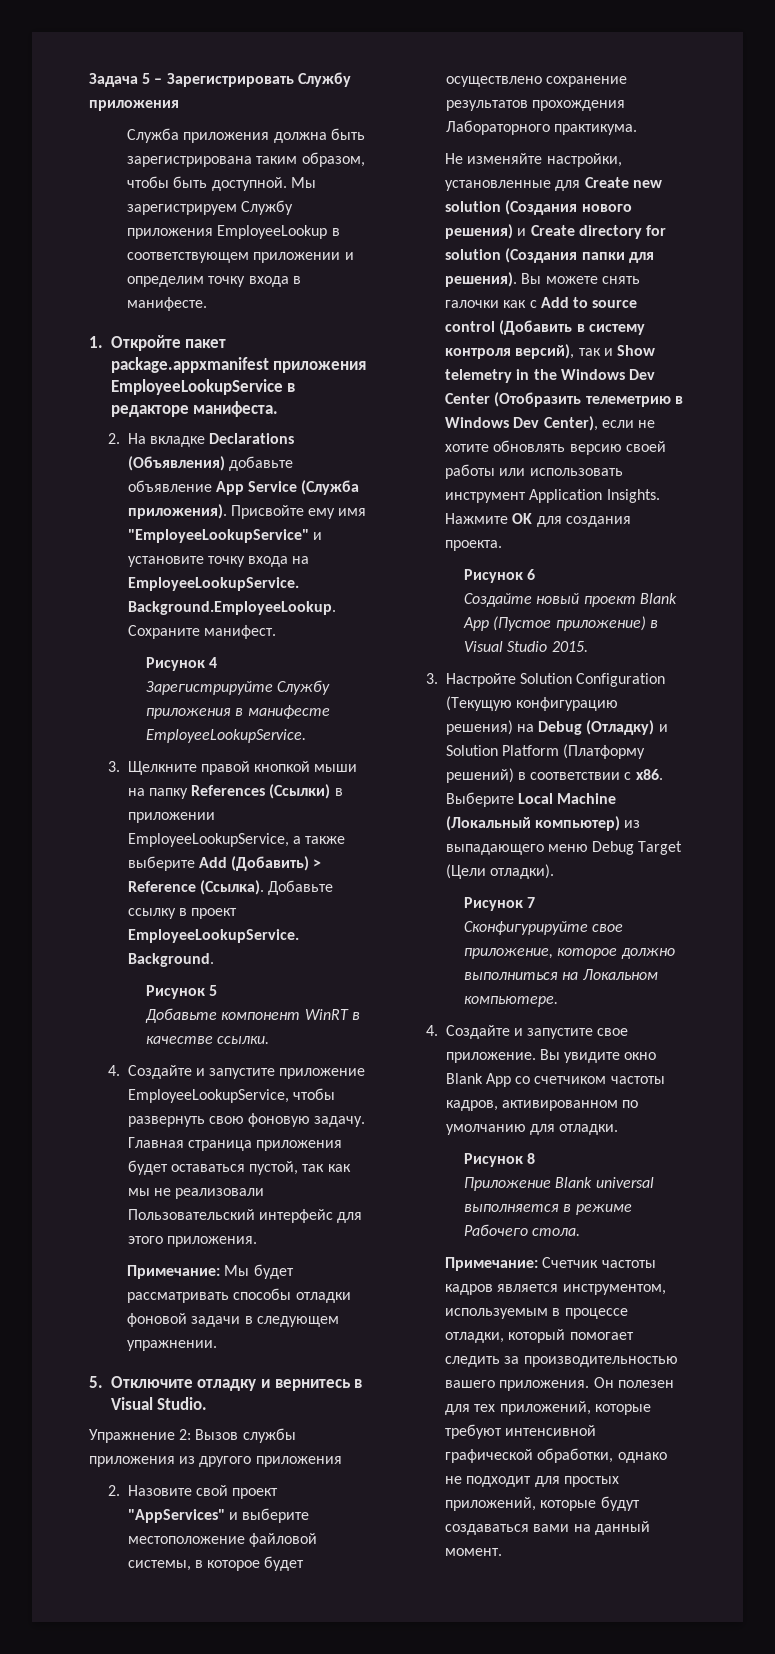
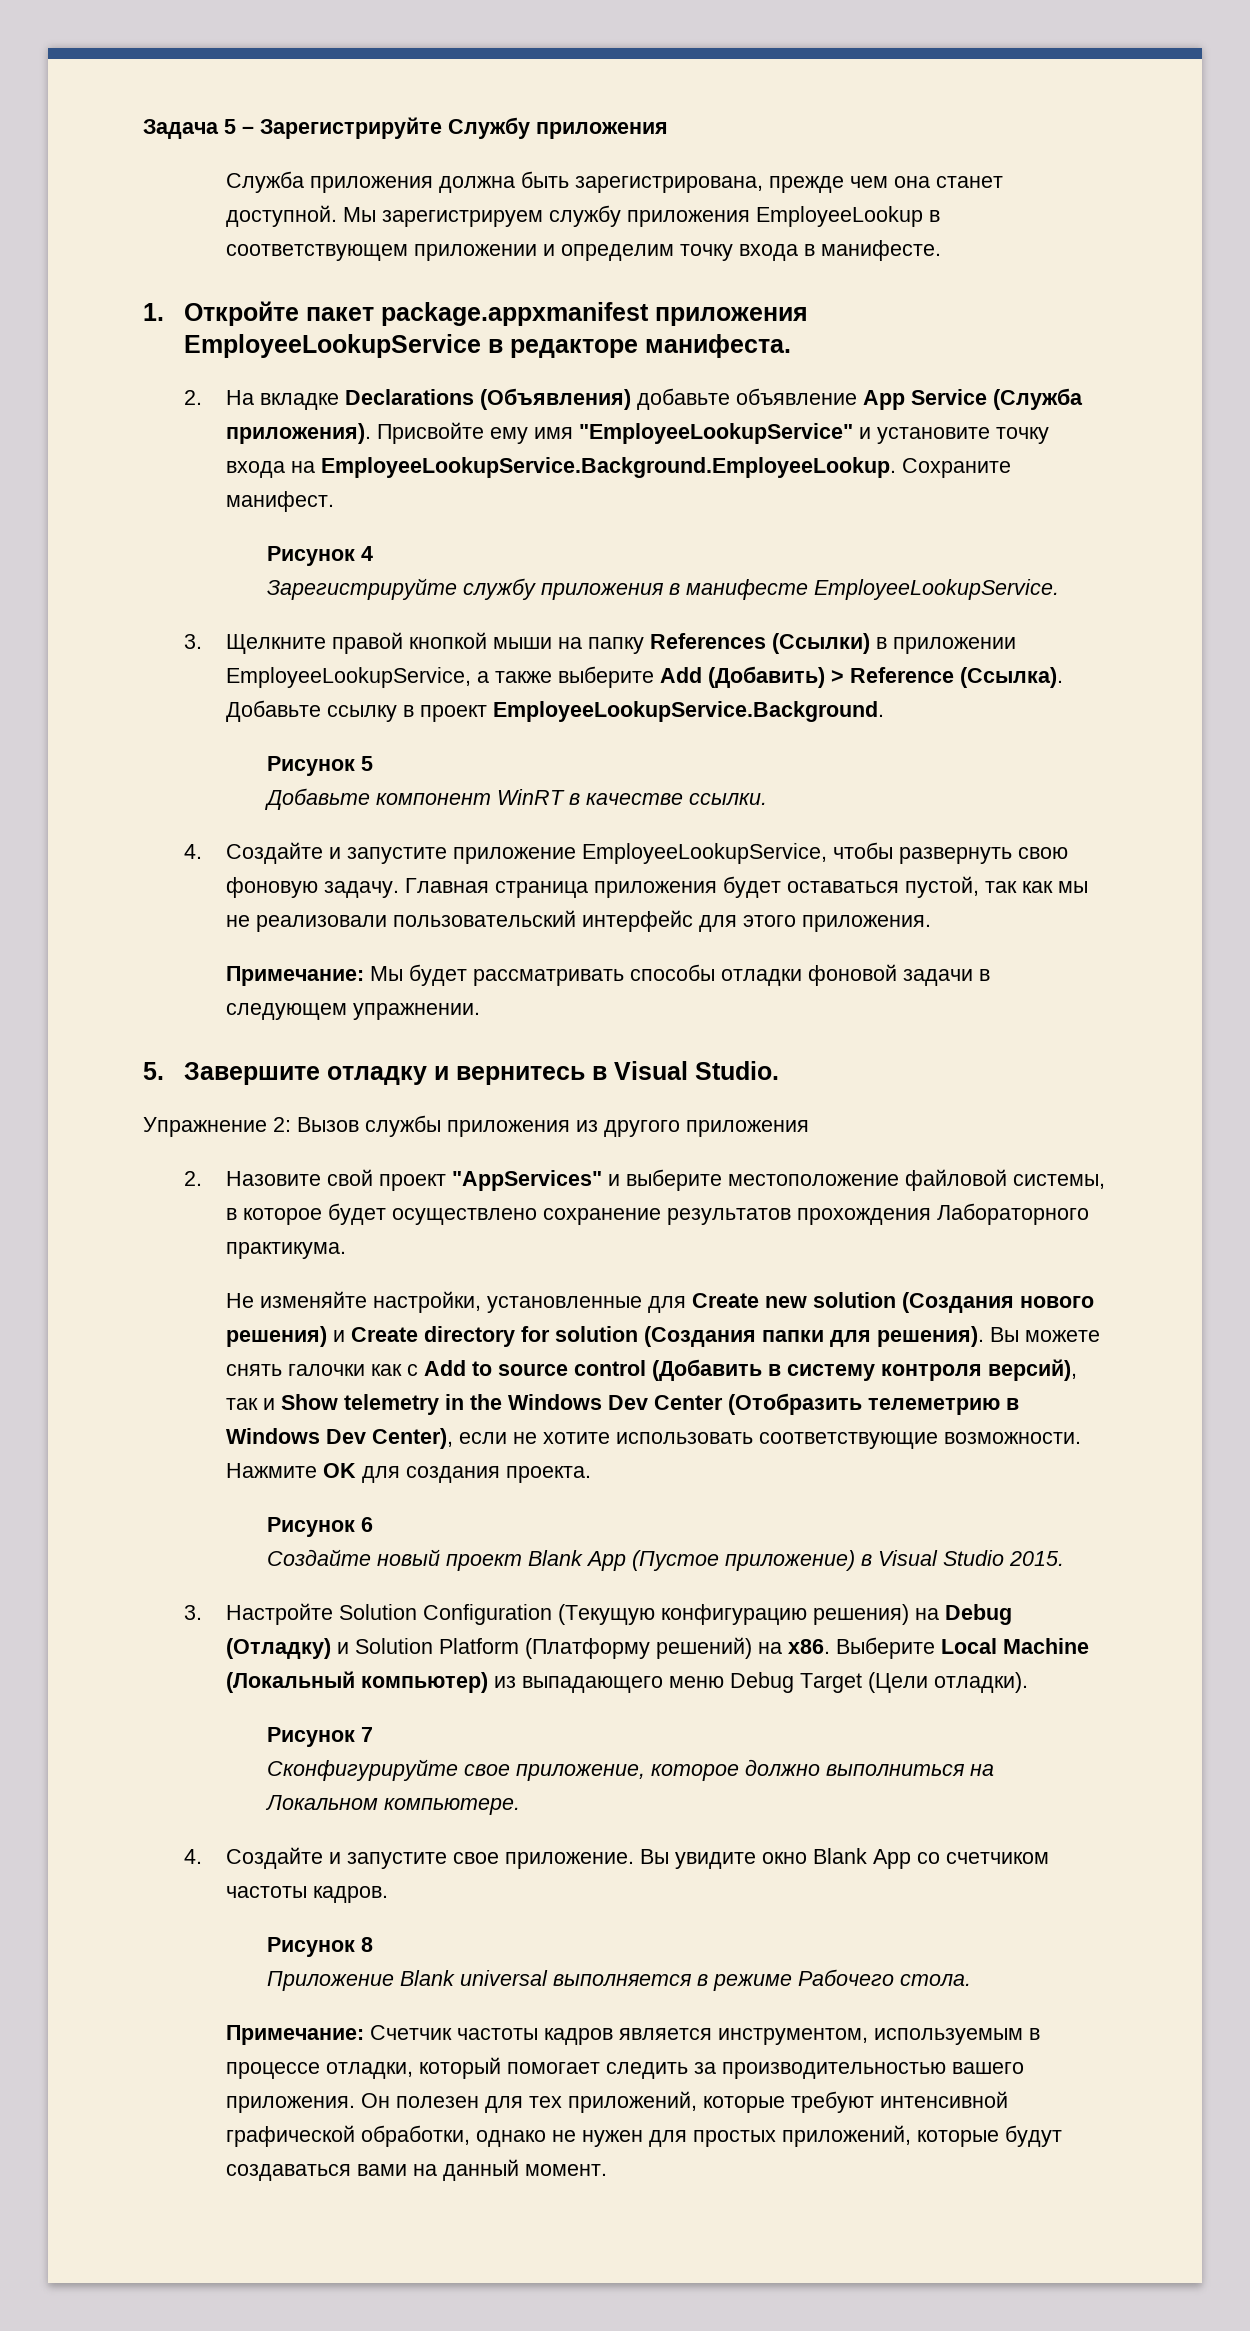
- Задача 5 – Зарегистрировать Службу приложения
+ Задача 5 – Зарегистрируйте Службу приложения
- Служба приложения должна быть зарегистрирована таким образом, чтобы быть доступной.
+ Служба приложения должна быть зарегистрирована, прежде чем она станет доступной.
- Мы зарегистрируем Службу приложения EmployeeLookup в соответствующем приложении и определим точку входа в манифесте.
+ Мы зарегистрируем службу приложения EmployeeLookup в соответствующем приложении и определим точку входа в манифесте.
- Зарегистрируйте Службу приложения в манифесте EmployeeLookupService.
+ Зарегистрируйте службу приложения в манифесте EmployeeLookupService.
- Главная страница приложения будет оставаться пустой, так как мы не реализовали Пользовательский интерфейс для этого приложения.
+ Главная страница приложения будет оставаться пустой, так как мы не реализовали пользовательский интерфейс для этого приложения.
- 5. Отключите отладку и вернитесь в Visual Studio.
+ 5. Завершите отладку и вернитесь в Visual Studio.
- Вы можете снять галочки как с Add to source control (Добавить в систему контроля версий), так и Show telemetry in the Windows Dev Center (Отобразить телеметрию в Windows Dev Center), если не хотите обновлять версию своей работы или использовать инструмент Application Insights.
+ Вы можете снять галочки как с Add to source control (Добавить в систему контроля версий), так и Show telemetry in the Windows Dev Center (Отобразить телеметрию в Windows Dev Center), если не хотите использовать соответствующие возможности.
- 3. Настройте Solution Configuration (Текущую конфигурацию решения) на Debug (Отладку) и Solution Platform (Платформу решений) в соответствии с x86.
+ 3. Настройте Solution Configuration (Текущую конфигурацию решения) на Debug (Отладку) и Solution Platform (Платформу решений) на x86.
- Вы увидите окно Blank App со счетчиком частоты кадров, активированном по умолчанию для отладки.
+ Вы увидите окно Blank App со счетчиком частоты кадров.
- Он полезен для тех приложений, которые требуют интенсивной графической обработки, однако не подходит для простых приложений, которые будут создаваться вами на данный момент.
+ Он полезен для тех приложений, которые требуют интенсивной графической обработки, однако не нужен для простых приложений, которые будут создаваться вами на данный момент.

